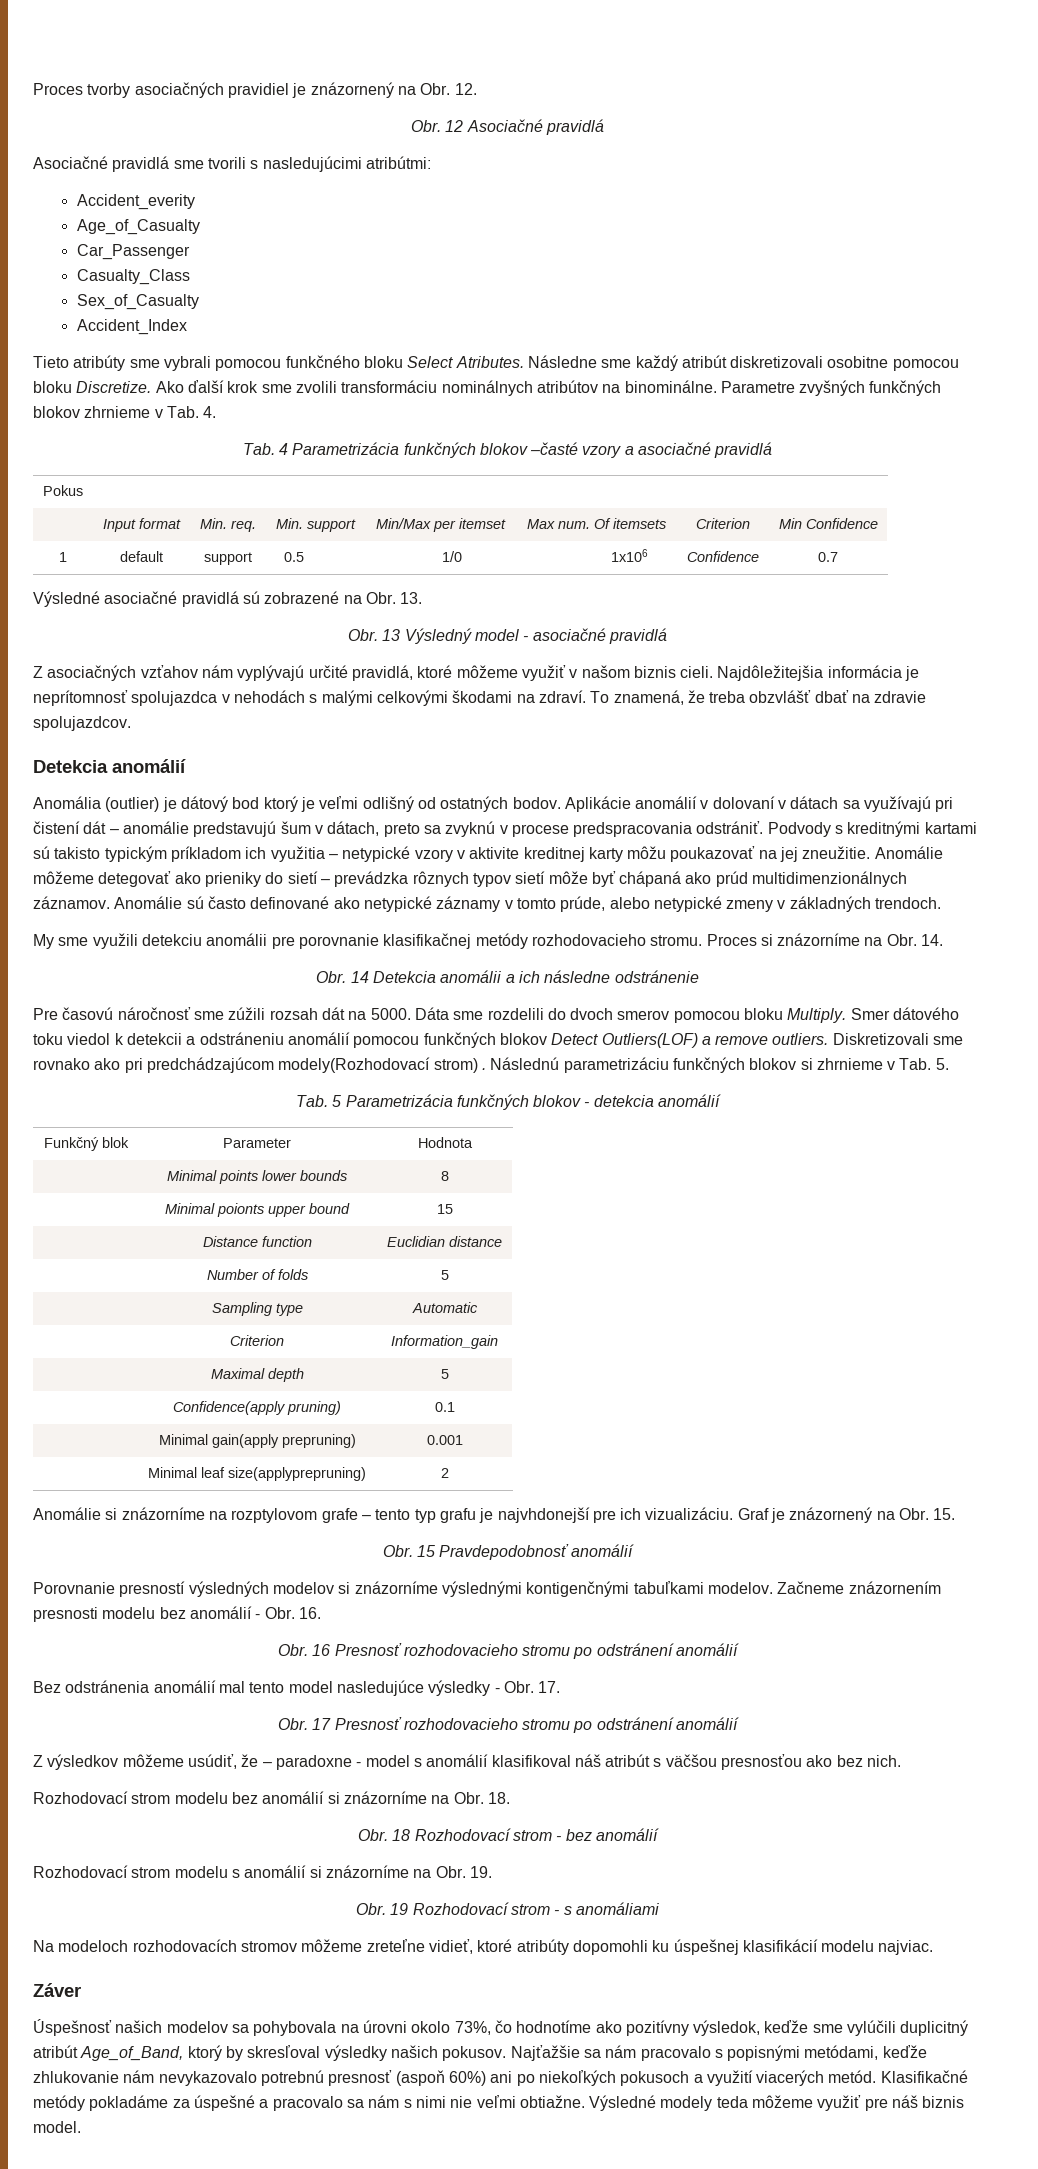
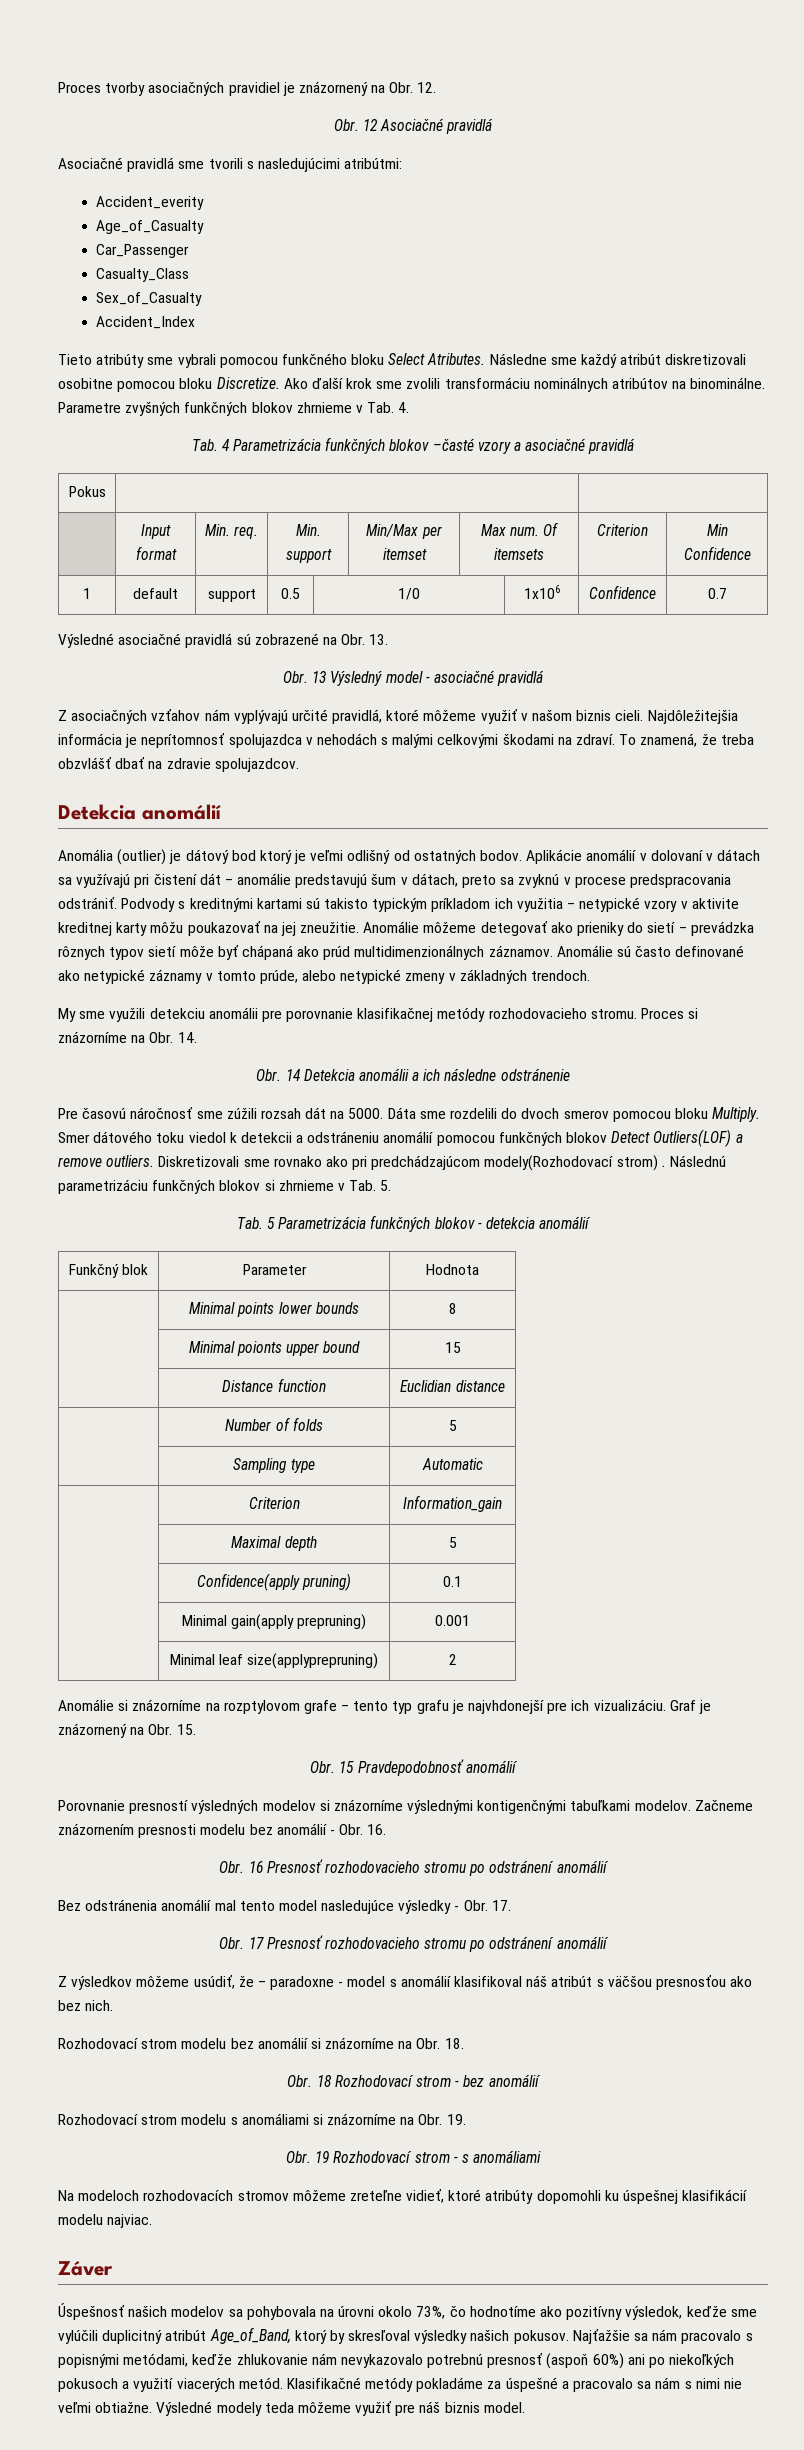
- Rozhodovací strom modelu s anomálií si znázorníme na Obr. 19.
+ Rozhodovací strom modelu s anomáliami si znázorníme na Obr. 19.

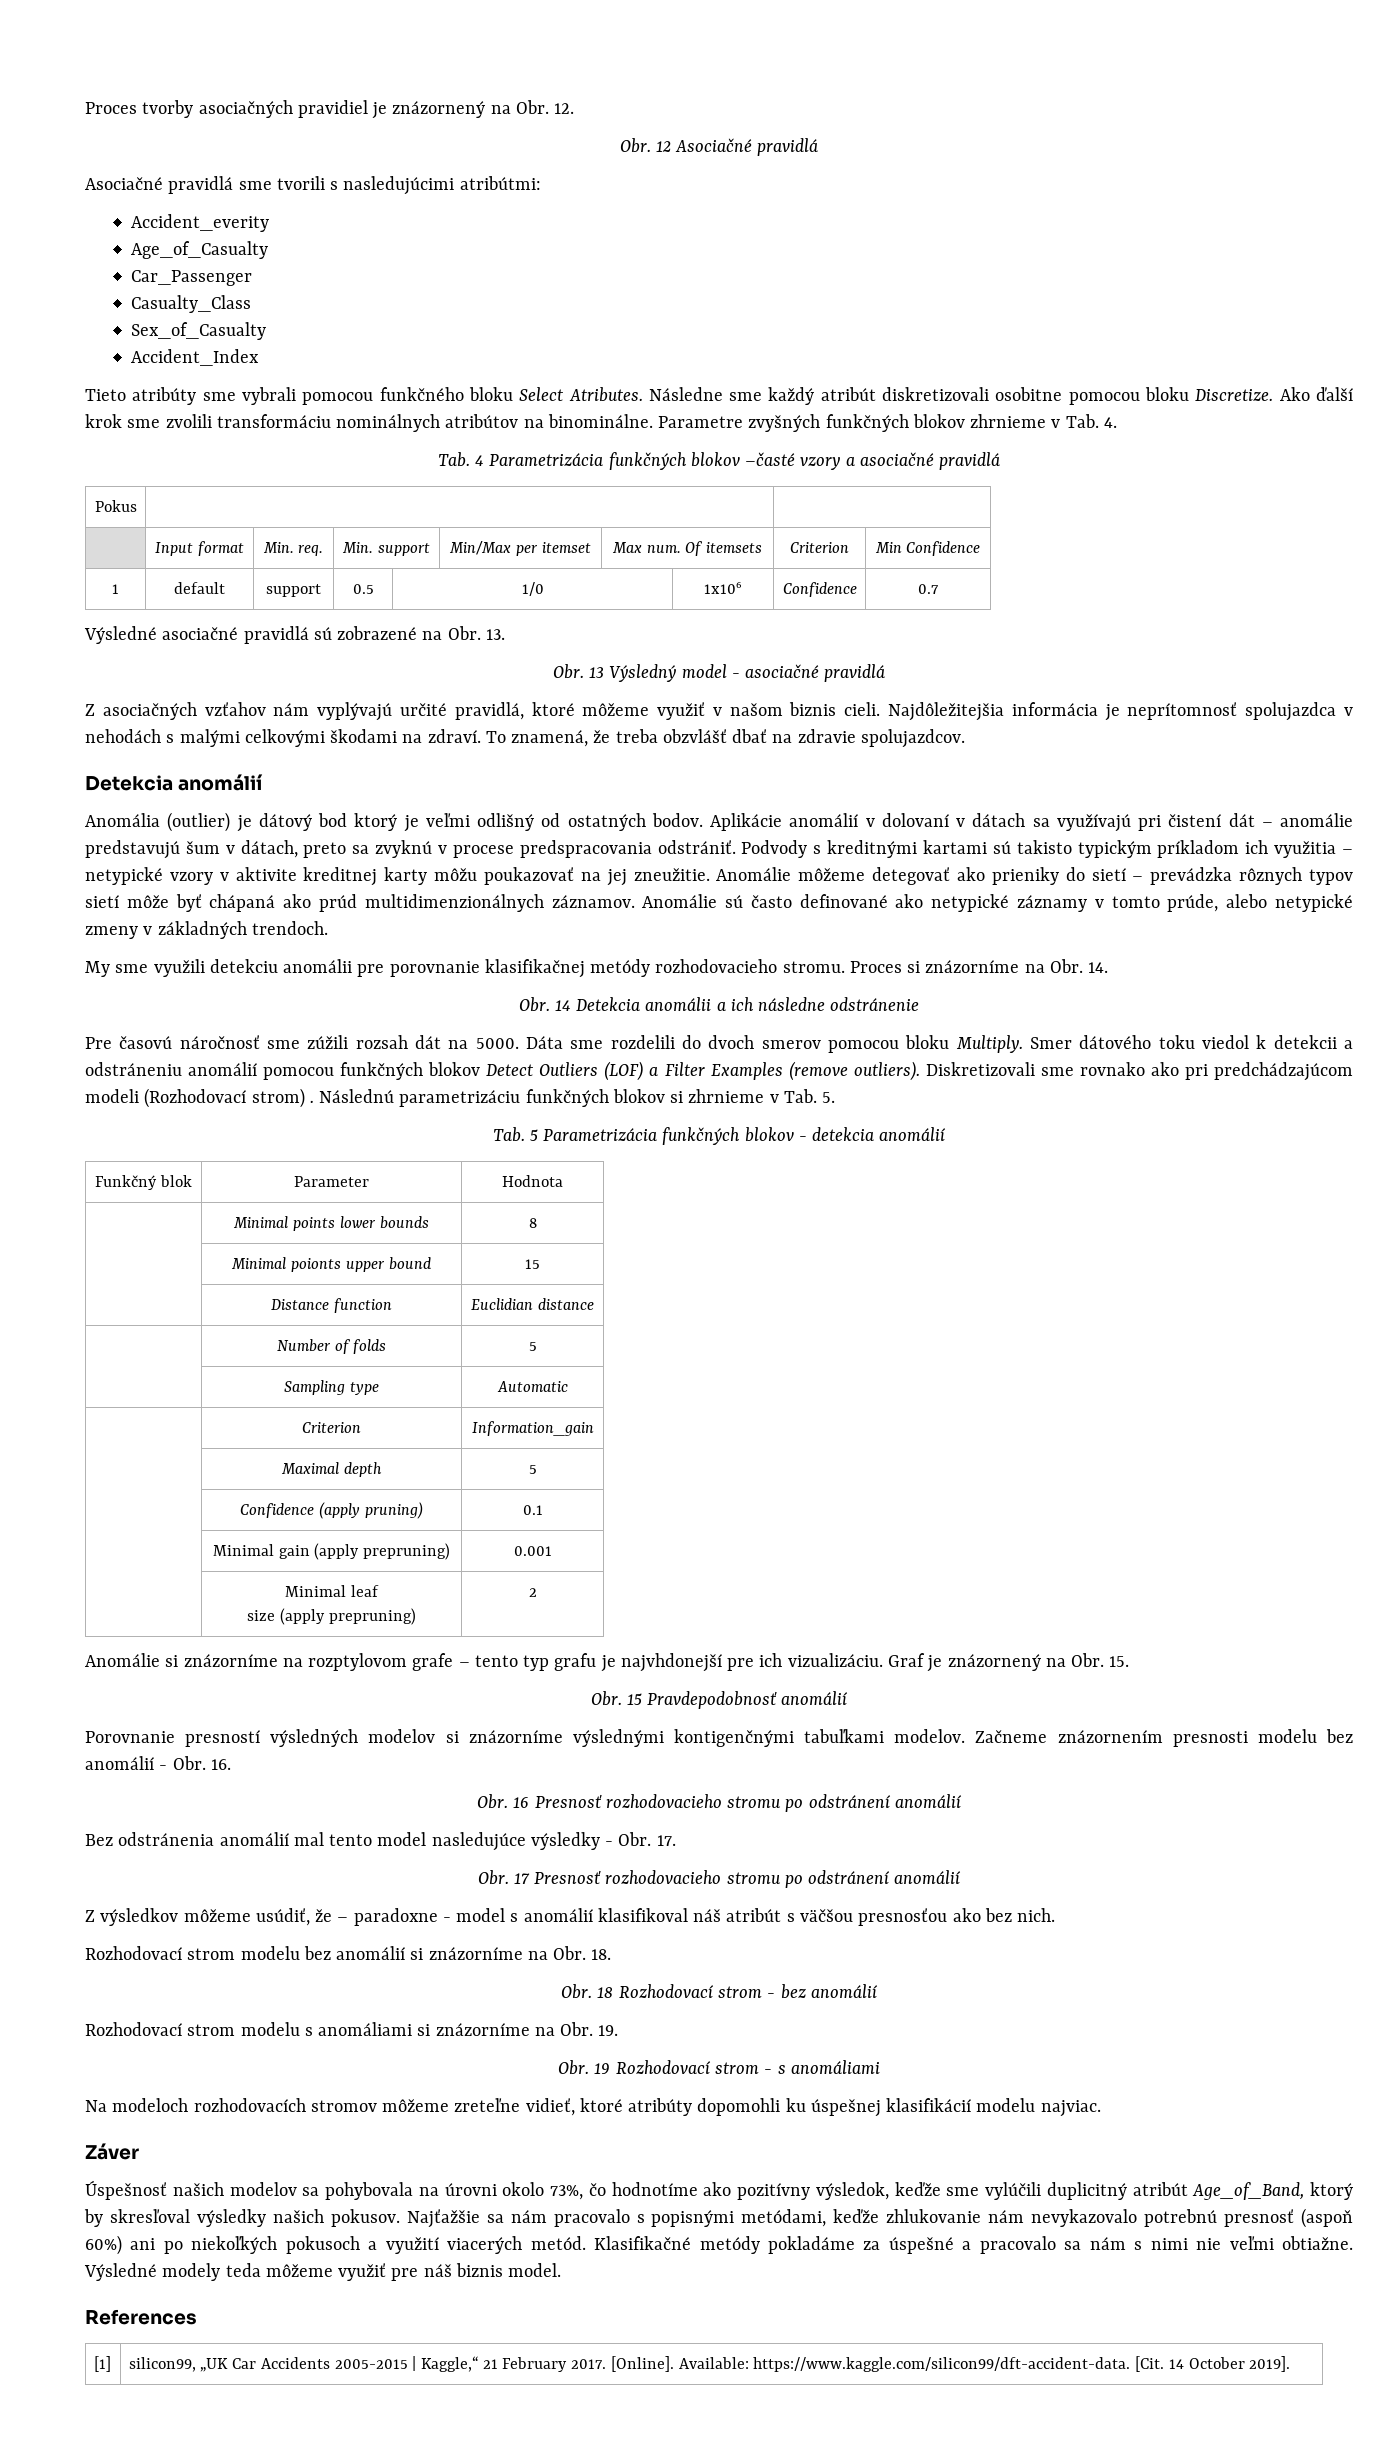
- Smer dátového toku viedol k detekcii a odstráneniu anomálií pomocou funkčných blokov Detect Outliers(LOF) a remove outliers.
+ Smer dátového toku viedol k detekcii a odstráneniu anomálií pomocou funkčných blokov Detect Outliers (LOF) a Filter Examples (remove outliers).
- Diskretizovali sme rovnako ako pri predchádzajúcom modely(Rozhodovací strom) .
+ Diskretizovali sme rovnako ako pri predchádzajúcom modeli (Rozhodovací strom) .
- | Confidence(apply pruning) | 0.1
+ | Confidence (apply pruning) | 0.1
- | Minimal gain(apply prepruning) | 0.001
+ | Minimal gain (apply prepruning) | 0.001
- | Minimal leaf size(applyprepruning) | 2
+ | Minimal leaf
+ size (apply prepruning) | 2
+ References
+ [1] | silicon99, „UK Car Accidents 2005-2015 | Kaggle,“ 21 February 2017. [Online]. Available: https://www.kaggle.com/silicon99/dft-accident-data. [Cit. 14 October 2019].

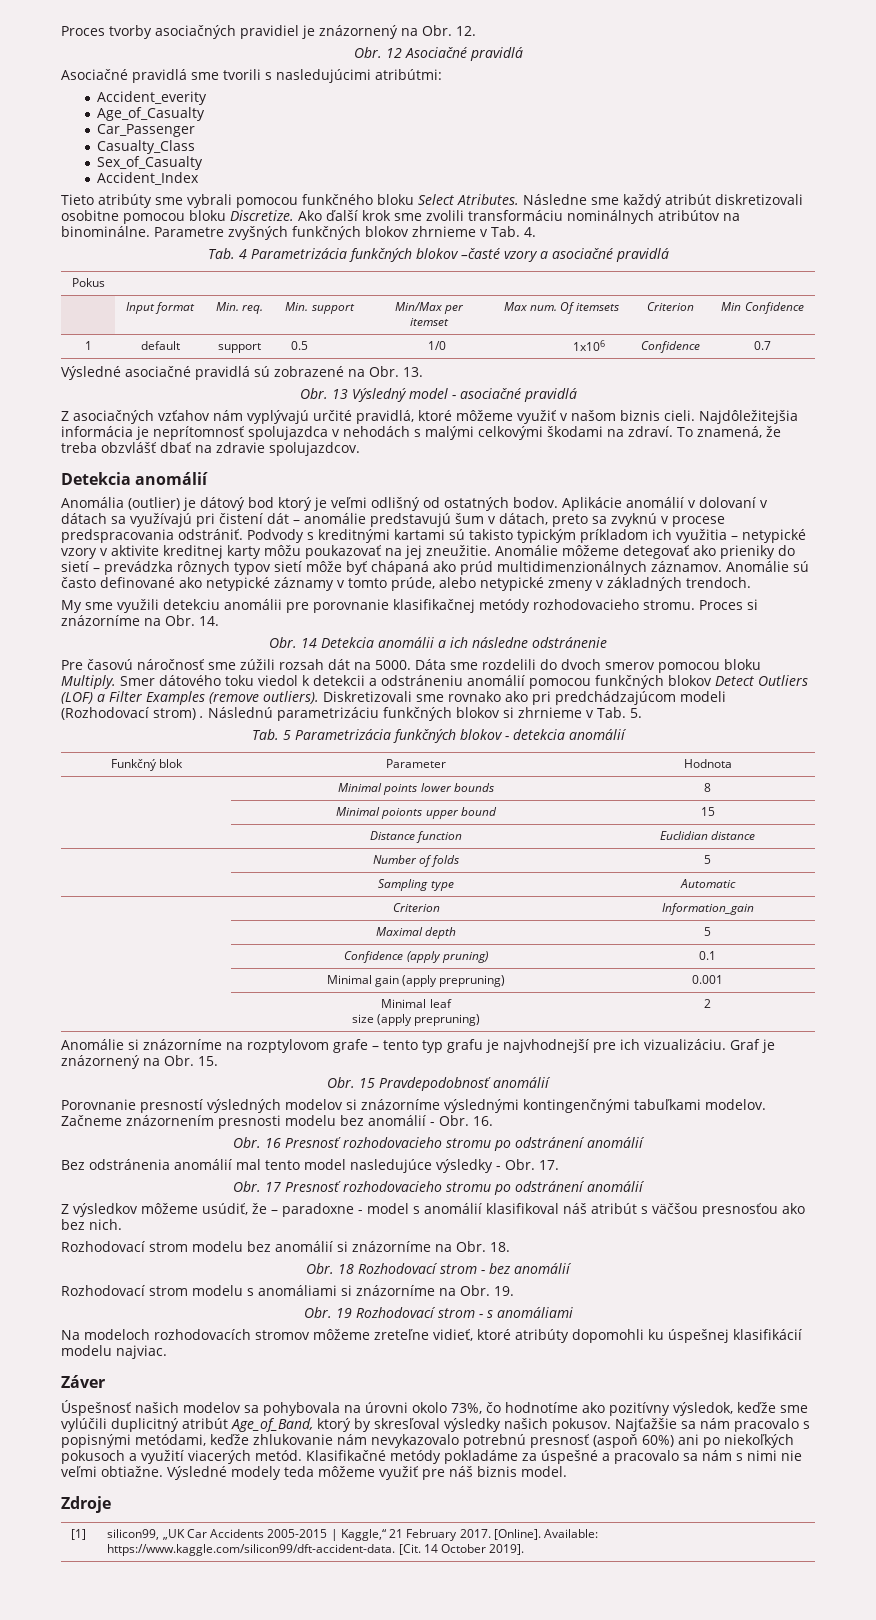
- Anomálie si znázorníme na rozptylovom grafe – tento typ grafu je najvhdonejší pre ich vizualizáciu.
+ Anomálie si znázorníme na rozptylovom grafe – tento typ grafu je najvhodnejší pre ich vizualizáciu.
- Porovnanie presností výsledných modelov si znázorníme výslednými kontigenčnými tabuľkami modelov.
+ Porovnanie presností výsledných modelov si znázorníme výslednými kontingenčnými tabuľkami modelov.
- References
+ Zdroje

